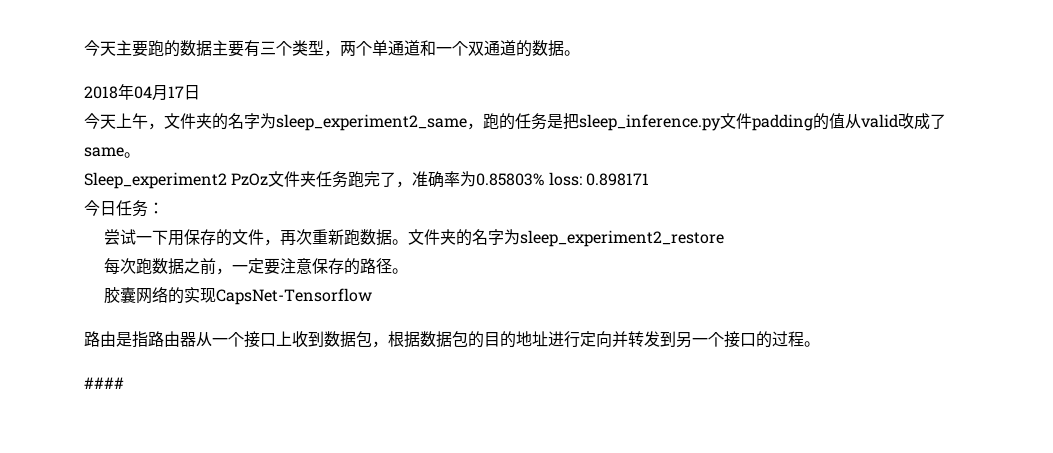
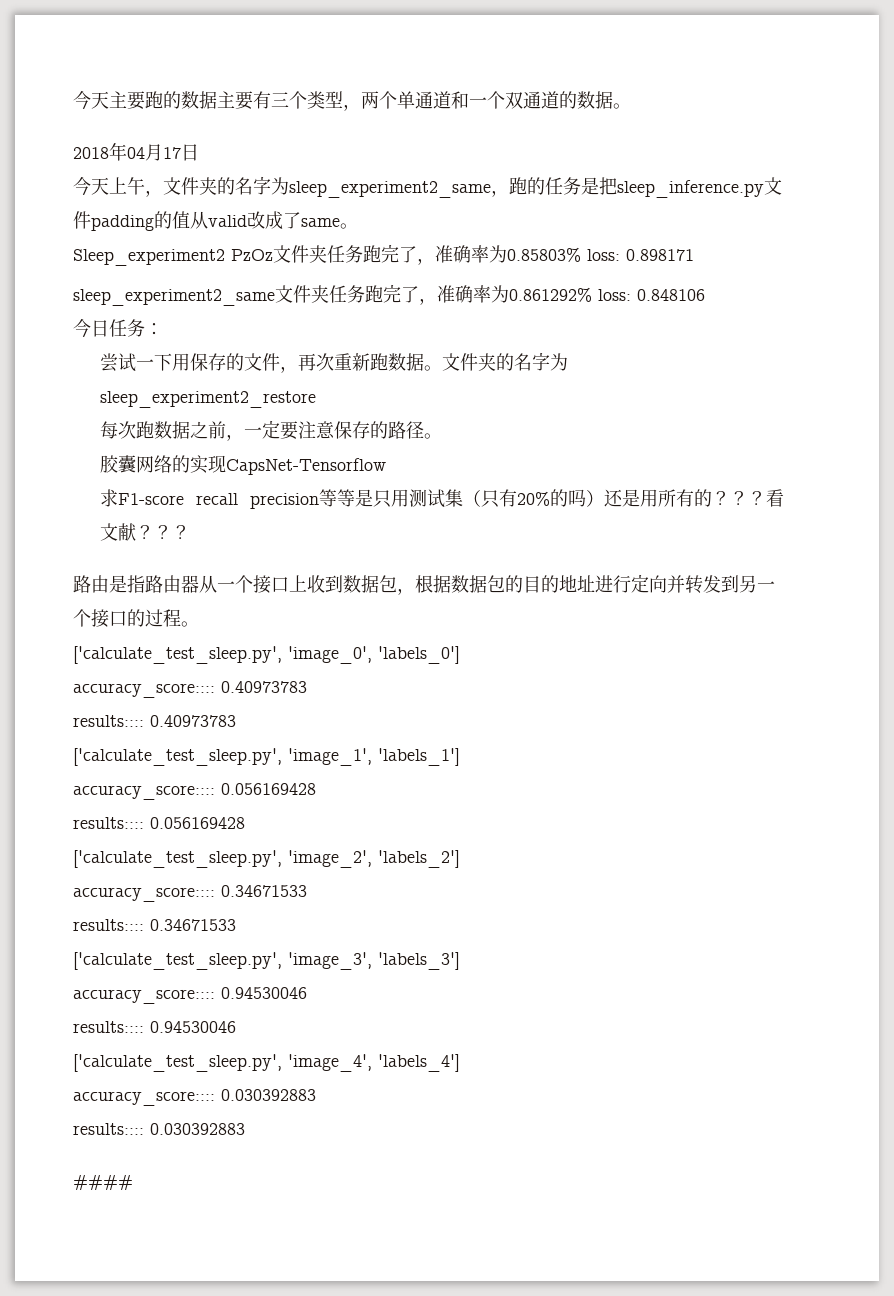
+ sleep_experiment2_same文件夹任务跑完了，准确率为0.861292% loss: 0.848106
+ 求F1-score recall precision等等是只用测试集（只有20%的吗）还是用所有的？？？看文献？？？
+ ['calculate_test_sleep.py', 'image_0', 'labels_0']
+ accuracy_score:::: 0.40973783
+ results:::: 0.40973783
+ ['calculate_test_sleep.py', 'image_1', 'labels_1']
+ accuracy_score:::: 0.056169428
+ results:::: 0.056169428
+ ['calculate_test_sleep.py', 'image_2', 'labels_2']
+ accuracy_score:::: 0.34671533
+ results:::: 0.34671533
+ ['calculate_test_sleep.py', 'image_3', 'labels_3']
+ accuracy_score:::: 0.94530046
+ results:::: 0.94530046
+ ['calculate_test_sleep.py', 'image_4', 'labels_4']
+ accuracy_score:::: 0.030392883
+ results:::: 0.030392883

